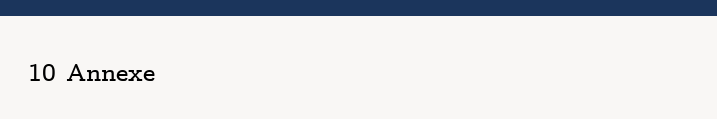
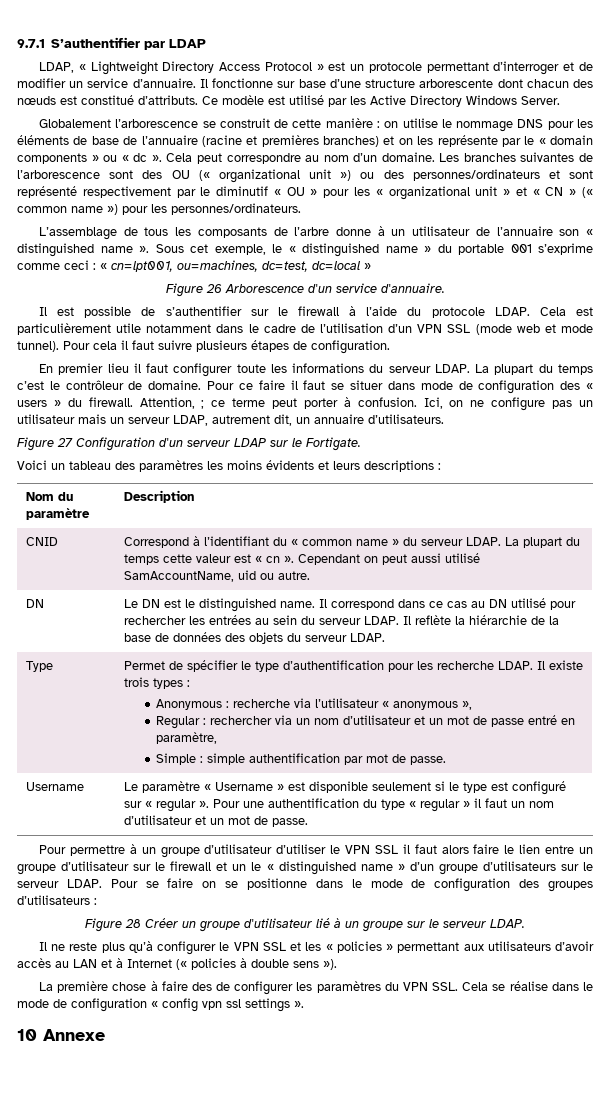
+ 9.7.1 S’authentifier par LDAP
+ LDAP, « Lightweight Directory Access Protocol » est un protocole permettant d’interroger et de modifier un service d’annuaire. Il fonctionne sur base d’une structure arborescente dont chacun des nœuds est constitué d’attributs. Ce modèle est utilisé par les Active Directory Windows Server.
+ Globalement l’arborescence se construit de cette manière : on utilise le nommage DNS pour les éléments de base de l’annuaire (racine et premières branches) et on les représente par le « domain components » ou « dc ». Cela peut correspondre au nom d’un domaine. Les branches suivantes de l’arborescence sont des OU (« organizational unit ») ou des personnes/ordinateurs et sont représenté respectivement par le diminutif « OU » pour les « organizational unit » et « CN » (« common name ») pour les personnes/ordinateurs.
+ L’assemblage de tous les composants de l’arbre donne à un utilisateur de l’annuaire son « distinguished name ». Sous cet exemple, le « distinguished name » du portable 001 s’exprime comme ceci : « cn=lpt001, ou=machines, dc=test, dc=local »
+ Figure 26 Arborescence d'un service d'annuaire.
+ Il est possible de s’authentifier sur le firewall à l’aide du protocole LDAP. Cela est particulièrement utile notamment dans le cadre de l’utilisation d’un VPN SSL (mode web et mode tunnel). Pour cela il faut suivre plusieurs étapes de configuration.
+ En premier lieu il faut configurer toute les informations du serveur LDAP. La plupart du temps c’est le contrôleur de domaine. Pour ce faire il faut se situer dans mode de configuration des « users » du firewall. Attention, ; ce terme peut porter à confusion. Ici, on ne configure pas un utilisateur mais un serveur LDAP, autrement dit, un annuaire d’utilisateurs.
+ Figure 27 Configuration d'un serveur LDAP sur le Fortigate.
+ Voici un tableau des paramètres les moins évidents et leurs descriptions :
+ Nom du paramètre | Description
+ CNID | Correspond à l’identifiant du « common name » du serveur LDAP. La plupart du temps cette valeur est « cn ». Cependant on peut aussi utilisé SamAccountName, uid ou autre.
+ DN | Le DN est le distinguished name. Il correspond dans ce cas au DN utilisé pour rechercher les entrées au sein du serveur LDAP. Il reflète la hiérarchie de la base de données des objets du serveur LDAP.
+ Type | Permet de spécifier le type d’authentification pour les recherche LDAP. Il existe trois types :
+ Anonymous : recherche via l’utilisateur « anonymous »,
+ Regular : rechercher via un nom d’utilisateur et un mot de passe entré en paramètre,
+ Simple : simple authentification par mot de passe.
+ Username | Le paramètre « Username » est disponible seulement si le type est configuré sur « regular ». Pour une authentification du type « regular » il faut un nom d’utilisateur et un mot de passe.
+ Pour permettre à un groupe d’utilisateur d’utiliser le VPN SSL il faut alors faire le lien entre un groupe d’utilisateur sur le firewall et un le « distinguished name » d’un groupe d’utilisateurs sur le serveur LDAP. Pour se faire on se positionne dans le mode de configuration des groupes d’utilisateurs :
+ Figure 28 Créer un groupe d'utilisateur lié à un groupe sur le serveur LDAP.
+ Il ne reste plus qu’à configurer le VPN SSL et les « policies » permettant aux utilisateurs d’avoir accès au LAN et à Internet (« policies à double sens »).
+ La première chose à faire des de configurer les paramètres du VPN SSL. Cela se réalise dans le mode de configuration « config vpn ssl settings ».

